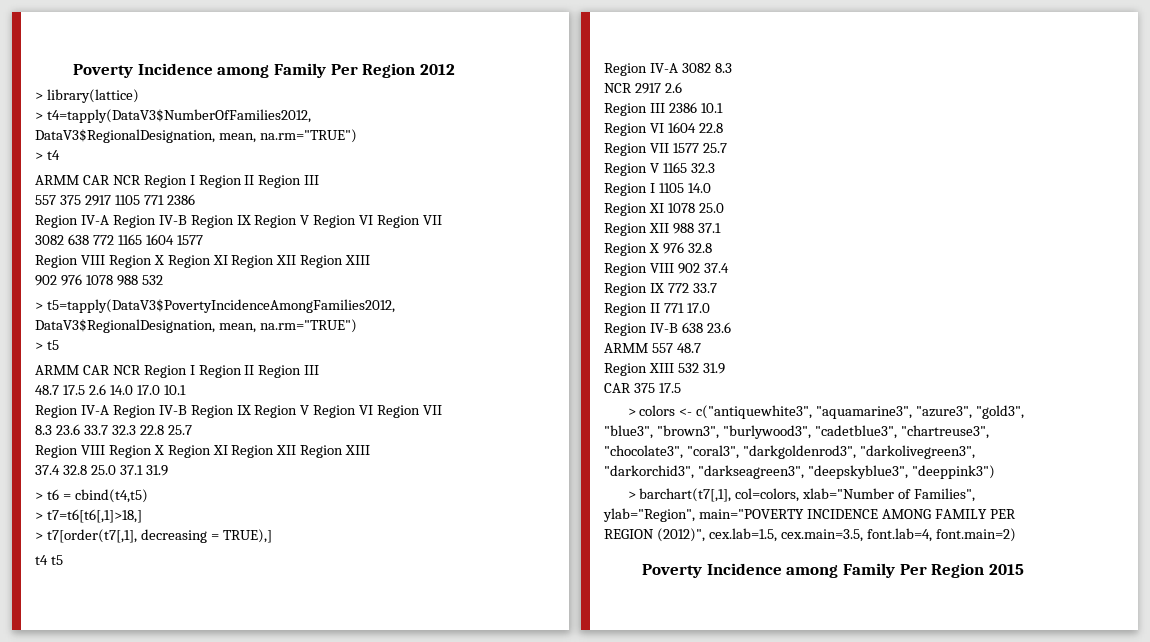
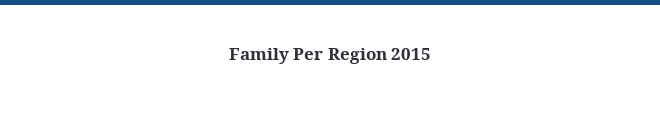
- Poverty Incidence among Family Per Region 2012
- > library(lattice)
- > t4=tapply(DataV3$NumberOfFamilies2012, DataV3$RegionalDesignation, mean, na.rm="TRUE")
- > t4
- ARMM CAR NCR Region I Region II Region III
- 557 375 2917 1105 771 2386
- Region IV-A Region IV-B Region IX Region V Region VI Region VII
- 3082 638 772 1165 1604 1577
- Region VIII Region X Region XI Region XII Region XIII
- 902 976 1078 988 532
- > t5=tapply(DataV3$PovertyIncidenceAmongFamilies2012, DataV3$RegionalDesignation, mean, na.rm="TRUE")
- > t5
- ARMM CAR NCR Region I Region II Region III
- 48.7 17.5 2.6 14.0 17.0 10.1
- Region IV-A Region IV-B Region IX Region V Region VI Region VII
- 8.3 23.6 33.7 32.3 22.8 25.7
- Region VIII Region X Region XI Region XII Region XIII
- 37.4 32.8 25.0 37.1 31.9
- > t6 = cbind(t4,t5)
- > t7=t6[t6[,1]>18,]
- > t7[order(t7[,1], decreasing = TRUE),]
- t4 t5
- Region IV-A 3082 8.3
- NCR 2917 2.6
- Region III 2386 10.1
- Region VI 1604 22.8
- Region VII 1577 25.7
- Region V 1165 32.3
- Region I 1105 14.0
- Region XI 1078 25.0
- Region XII 988 37.1
- Region X 976 32.8
- Region VIII 902 37.4
- Region IX 772 33.7
- Region II 771 17.0
- Region IV-B 638 23.6
- ARMM 557 48.7
- Region XIII 532 31.9
- CAR 375 17.5
- > colors <- c("antiquewhite3", "aquamarine3", "azure3", "gold3", "blue3", "brown3", "burlywood3", "cadetblue3", "chartreuse3", "chocolate3", "coral3", "darkgoldenrod3", "darkolivegreen3", "darkorchid3", "darkseagreen3", "deepskyblue3", "deeppink3")
- > barchart(t7[,1], col=colors, xlab="Number of Families", ylab="Region", main="POVERTY INCIDENCE AMONG FAMILY PER REGION (2012)", cex.lab=1.5, cex.main=3.5, font.lab=4, font.main=2)
- Poverty Incidence among Family Per Region 2015
+ Family Per Region 2015

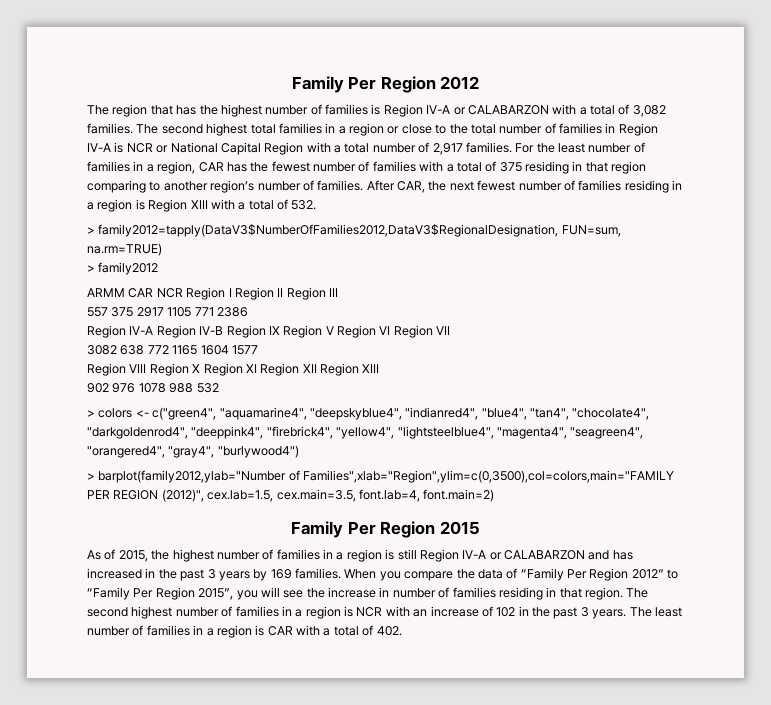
+ Family Per Region 2012
+ The region that has the highest number of families is Region IV-A or CALABARZON with a total of 3,082 families. The second highest total families in a region or close to the total number of families in Region IV-A is NCR or National Capital Region with a total number of 2,917 families. For the least number of families in a region, CAR has the fewest number of families with a total of 375 residing in that region comparing to another region’s number of families. After CAR, the next fewest number of families residing in a region is Region XIII with a total of 532.
+ > family2012=tapply(DataV3$NumberOfFamilies2012,DataV3$RegionalDesignation, FUN=sum, na.rm=TRUE)
+ > family2012
+ ARMM CAR NCR Region I Region II Region III
+ 557 375 2917 1105 771 2386
+ Region IV-A Region IV-B Region IX Region V Region VI Region VII
+ 3082 638 772 1165 1604 1577
+ Region VIII Region X Region XI Region XII Region XIII
+ 902 976 1078 988 532
+ > colors <- c("green4", "aquamarine4", "deepskyblue4", "indianred4", "blue4", "tan4", "chocolate4", "darkgoldenrod4", "deeppink4", "firebrick4", "yellow4", "lightsteelblue4", "magenta4", "seagreen4", "orangered4", "gray4", "burlywood4")
+ > barplot(family2012,ylab="Number of Families",xlab="Region",ylim=c(0,3500),col=colors,main="FAMILY PER REGION (2012)", cex.lab=1.5, cex.main=3.5, font.lab=4, font.main=2)
  Family Per Region 2015
+ As of 2015, the highest number of families in a region is still Region IV-A or CALABARZON and has increased in the past 3 years by 169 families. When you compare the data of “Family Per Region 2012” to “Family Per Region 2015”, you will see the increase in number of families residing in that region. The second highest number of families in a region is NCR with an increase of 102 in the past 3 years. The least number of families in a region is CAR with a total of 402.

